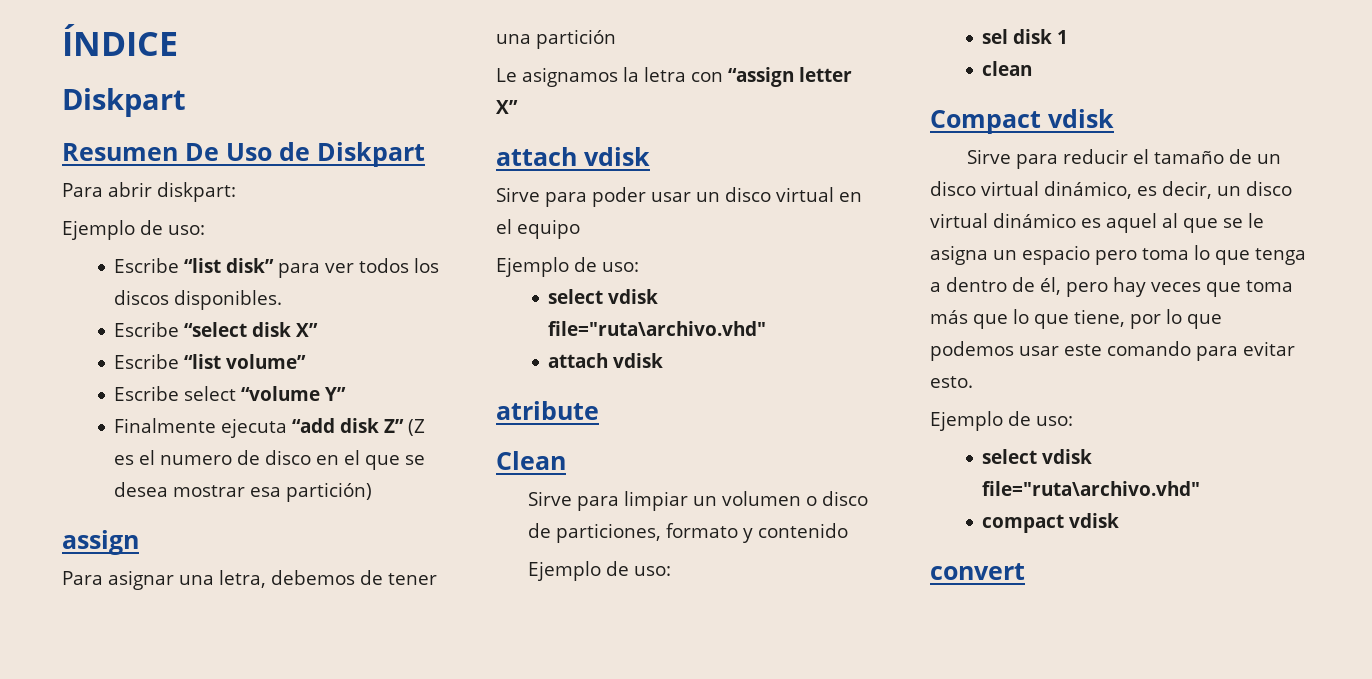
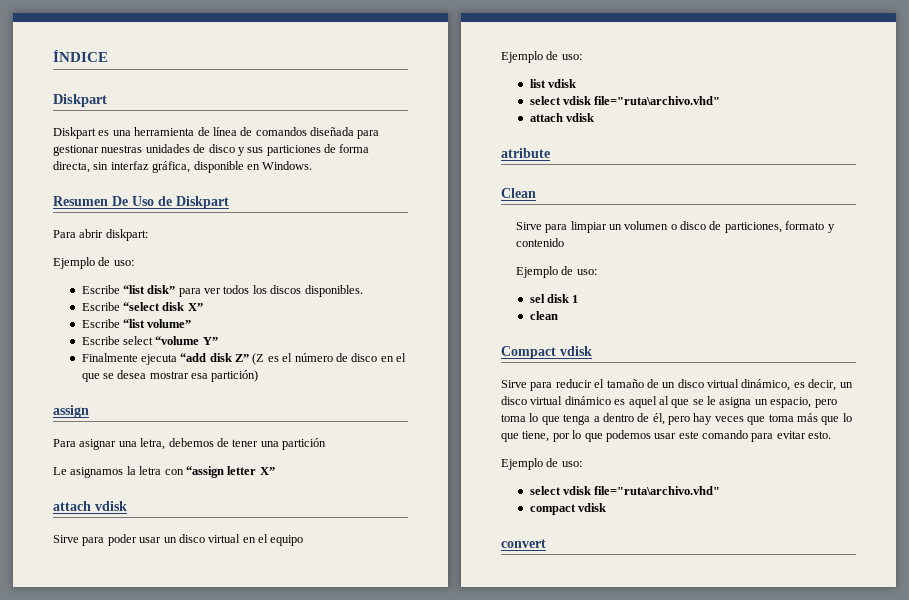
+ Diskpart es una herramienta de línea de comandos diseñada para gestionar nuestras unidades de disco y sus particiones de forma directa, sin interfaz gráfica, disponible en Windows.
- Finalmente ejecuta “add disk Z” (Z es el numero de disco en el que se desea mostrar esa partición)
+ Finalmente ejecuta “add disk Z” (Z es el número de disco en el que se desea mostrar esa partición)
+ list vdisk
- Sirve para reducir el tamaño de un disco virtual dinámico, es decir, un disco virtual dinámico es aquel al que se le asigna un espacio pero toma lo que tenga a dentro de él, pero hay veces que toma más que lo que tiene, por lo que podemos usar este comando para evitar esto.
+ Sirve para reducir el tamaño de un disco virtual dinámico, es decir, un disco virtual dinámico es aquel al que se le asigna un espacio, pero toma lo que tenga a dentro de él, pero hay veces que toma más que lo que tiene, por lo que podemos usar este comando para evitar esto.

